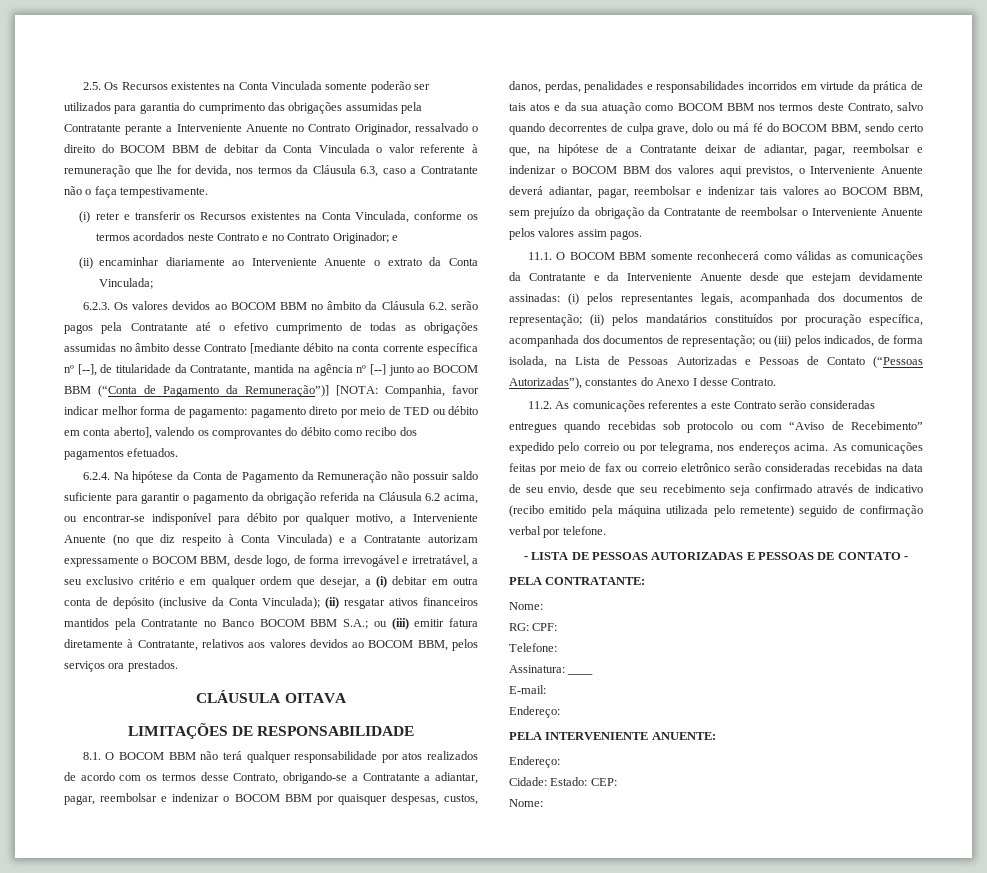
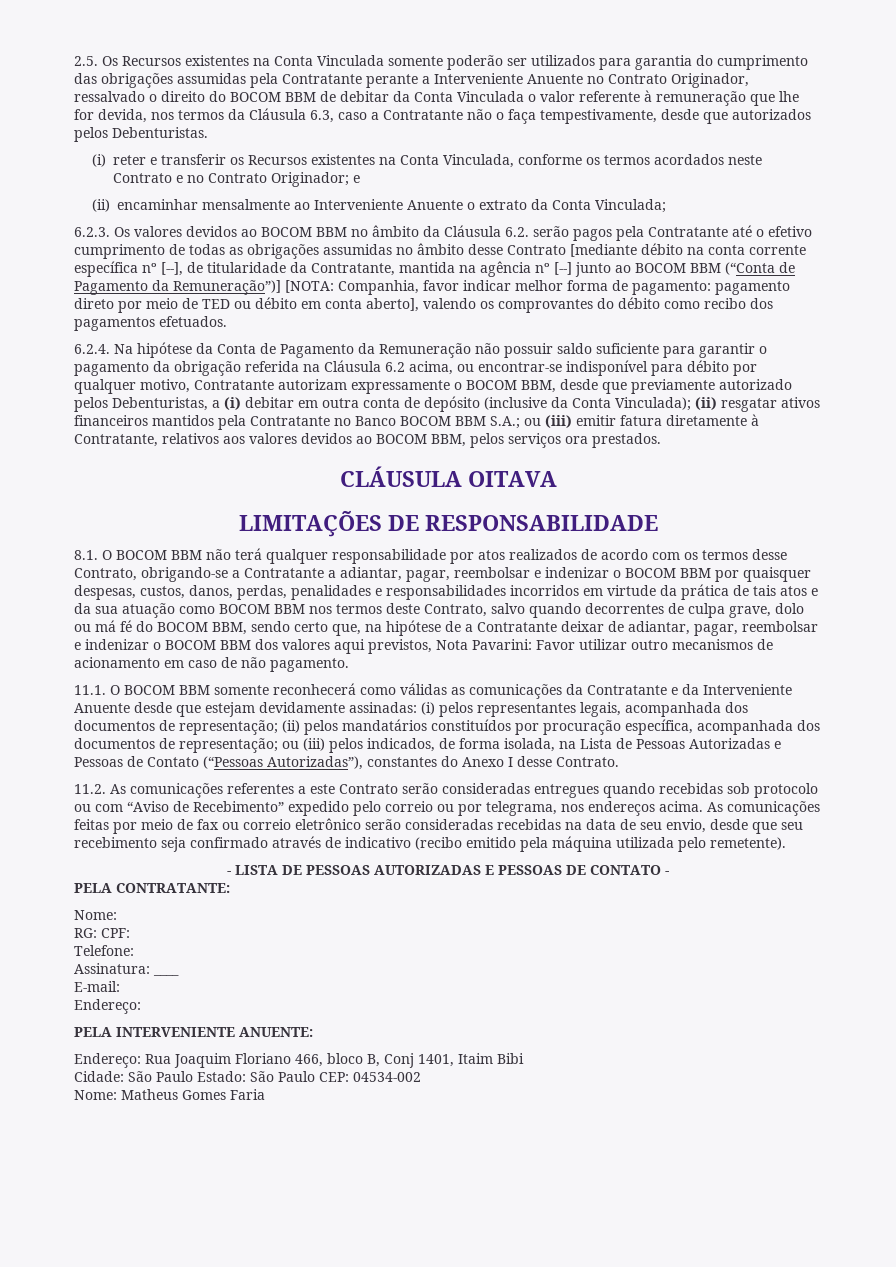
- 2.5. Os Recursos existentes na Conta Vinculada somente poderão ser utilizados para garantia do cumprimento das obrigações assumidas pela Contratante perante a Interveniente Anuente no Contrato Originador, ressalvado o direito do BOCOM BBM de debitar da Conta Vinculada o valor referente à remuneração que lhe for devida, nos termos da Cláusula 6.3, caso a Contratante não o faça tempestivamente.
+ 2.5. Os Recursos existentes na Conta Vinculada somente poderão ser utilizados para garantia do cumprimento das obrigações assumidas pela Contratante perante a Interveniente Anuente no Contrato Originador, ressalvado o direito do BOCOM BBM de debitar da Conta Vinculada o valor referente à remuneração que lhe for devida, nos termos da Cláusula 6.3, caso a Contratante não o faça tempestivamente, desde que autorizados pelos Debenturistas.
- (ii) encaminhar diariamente ao Interveniente Anuente o extrato da Conta Vinculada;
+ (ii) encaminhar mensalmente ao Interveniente Anuente o extrato da Conta Vinculada;
- 6.2.4. Na hipótese da Conta de Pagamento da Remuneração não possuir saldo suficiente para garantir o pagamento da obrigação referida na Cláusula 6.2 acima, ou encontrar-se indisponível para débito por qualquer motivo, a Interveniente Anuente (no que diz respeito à Conta Vinculada) e a Contratante autorizam expressamente o BOCOM BBM, desde logo, de forma irrevogável e irretratável, a seu exclusivo critério e em qualquer ordem que desejar, a (i) debitar em outra conta de depósito (inclusive da Conta Vinculada);
+ 6.2.4. Na hipótese da Conta de Pagamento da Remuneração não possuir saldo suficiente para garantir o pagamento da obrigação referida na Cláusula 6.2 acima, ou encontrar-se indisponível para débito por qualquer motivo, Contratante autorizam expressamente o BOCOM BBM, desde que previamente autorizado pelos Debenturistas, a (i) debitar em outra conta de depósito (inclusive da Conta Vinculada);
- 8.1. O BOCOM BBM não terá qualquer responsabilidade por atos realizados de acordo com os termos desse Contrato, obrigando-se a Contratante a adiantar, pagar, reembolsar e indenizar o BOCOM BBM por quaisquer despesas, custos, danos, perdas, penalidades e responsabilidades incorridos em virtude da prática de tais atos e da sua atuação como BOCOM BBM nos termos deste Contrato, salvo quando decorrentes de culpa grave, dolo ou má fé do BOCOM BBM, sendo certo que, na hipótese de a Contratante deixar de adiantar, pagar, reembolsar e indenizar o BOCOM BBM dos valores aqui previstos, o Interveniente Anuente deverá adiantar, pagar, reembolsar e indenizar tais valores ao BOCOM BBM, sem prejuízo da obrigação da Contratante de reembolsar o Interveniente Anuente pelos valores assim pagos.
+ 8.1. O BOCOM BBM não terá qualquer responsabilidade por atos realizados de acordo com os termos desse Contrato, obrigando-se a Contratante a adiantar, pagar, reembolsar e indenizar o BOCOM BBM por quaisquer despesas, custos, danos, perdas, penalidades e responsabilidades incorridos em virtude da prática de tais atos e da sua atuação como BOCOM BBM nos termos deste Contrato, salvo quando decorrentes de culpa grave, dolo ou má fé do BOCOM BBM, sendo certo que, na hipótese de a Contratante deixar de adiantar, pagar, reembolsar e indenizar o BOCOM BBM dos valores aqui previstos, Nota Pavarini: Favor utilizar outro mecanismos de acionamento em caso de não pagamento.
- As comunicações feitas por meio de fax ou correio eletrônico serão consideradas recebidas na data de seu envio, desde que seu recebimento seja confirmado através de indicativo (recibo emitido pela máquina utilizada pelo remetente) seguido de confirmação verbal por telefone.
+ As comunicações feitas por meio de fax ou correio eletrônico serão consideradas recebidas na data de seu envio, desde que seu recebimento seja confirmado através de indicativo (recibo emitido pela máquina utilizada pelo remetente).
  PELA INTERVENIENTE ANUENTE:
- Endereço:
- Cidade: Estado: CEP:
- Nome:
+ Endereço: Rua Joaquim Floriano 466, bloco B, Conj 1401, Itaim Bibi
+ Cidade: São Paulo Estado: São Paulo CEP: 04534-002
+ Nome: Matheus Gomes Faria

